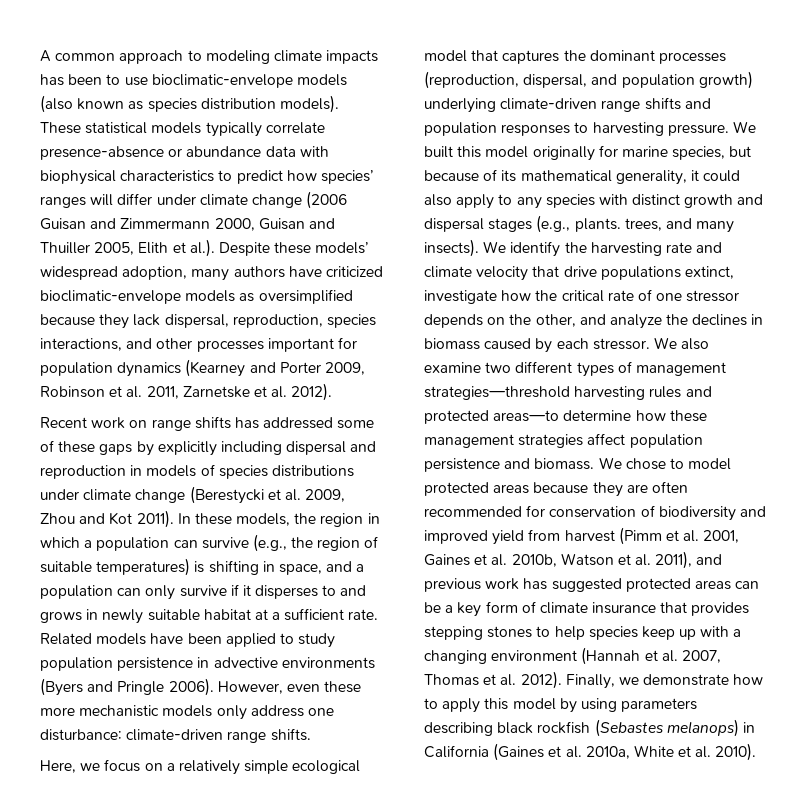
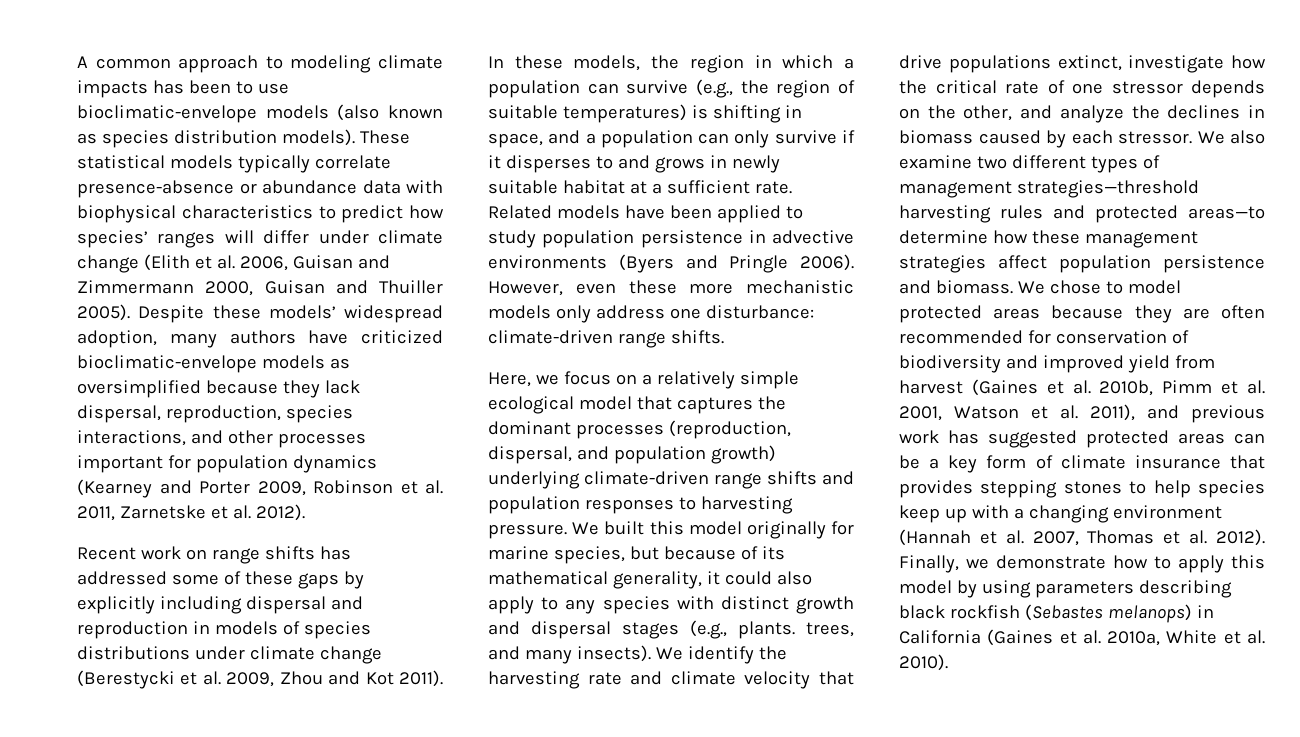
- These statistical models typically correlate presence-absence or abundance data with biophysical characteristics to predict how species’ ranges will differ under climate change (2006 Guisan and Zimmermann 2000, Guisan and Thuiller 2005, Elith et al.). Despite these models’ widespread adoption, many authors have criticized bioclimatic-envelope models as oversimplified because they lack dispersal, reproduction, species interactions, and other processes important for population dynamics (Kearney and Porter 2009, Robinson et al. 2011, Zarnetske et al. 2012).
+ These statistical models typically correlate presence-absence or abundance data with biophysical characteristics to predict how species’ ranges will differ under climate change (Elith et al. 2006, Guisan and Zimmermann 2000, Guisan and Thuiller 2005). Despite these models’ widespread adoption, many authors have criticized bioclimatic-envelope models as oversimplified because they lack dispersal, reproduction, species interactions, and other processes important for population dynamics (Kearney and Porter 2009, Robinson et al. 2011, Zarnetske et al. 2012).
- We chose to model protected areas because they are often recommended for conservation of biodiversity and improved yield from harvest (Pimm et al. 2001, Gaines et al. 2010b, Watson et al. 2011), and previous work has suggested protected areas can be a key form of climate insurance that provides stepping stones to help species keep up with a changing environment (Hannah et al. 2007, Thomas et al. 2012).
+ We chose to model protected areas because they are often recommended for conservation of biodiversity and improved yield from harvest (Gaines et al. 2010b, Pimm et al. 2001, Watson et al. 2011), and previous work has suggested protected areas can be a key form of climate insurance that provides stepping stones to help species keep up with a changing environment (Hannah et al. 2007, Thomas et al. 2012).

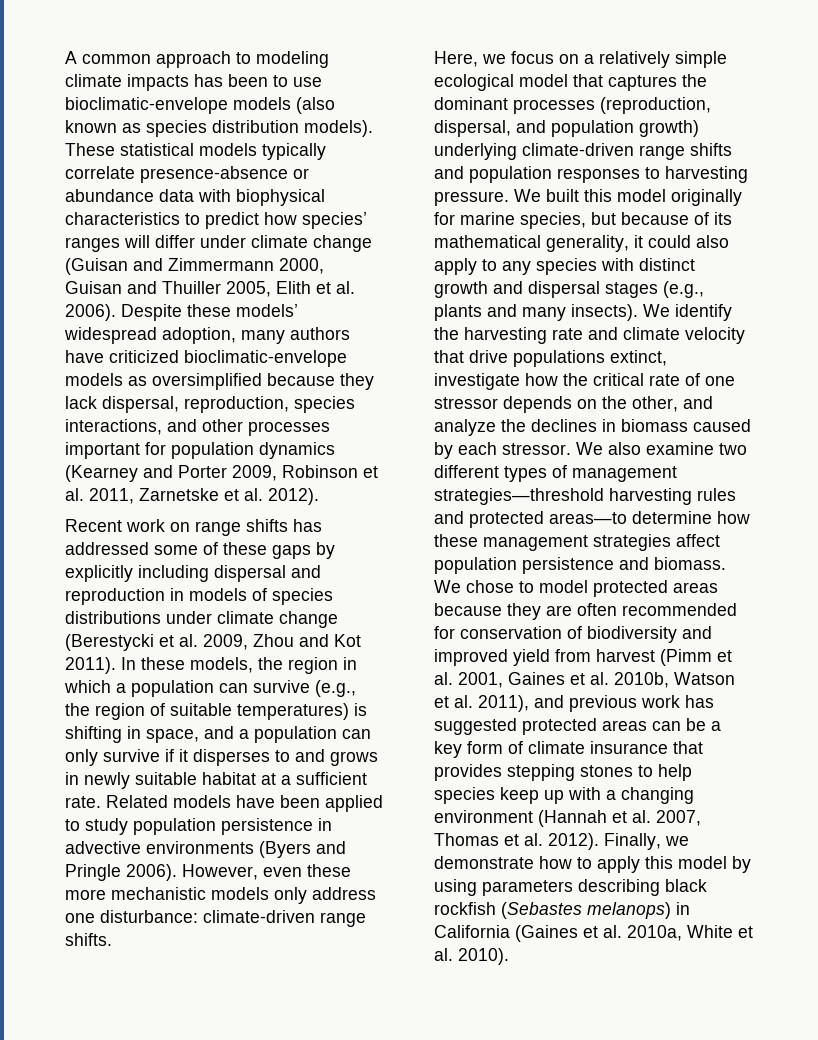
- These statistical models typically correlate presence-absence or abundance data with biophysical characteristics to predict how species’ ranges will differ under climate change (Elith et al. 2006, Guisan and Zimmermann 2000, Guisan and Thuiller 2005).
+ These statistical models typically correlate presence-absence or abundance data with biophysical characteristics to predict how species’ ranges will differ under climate change (Guisan and Zimmermann 2000, Guisan and Thuiller 2005, Elith et al. 2006).
- We built this model originally for marine species, but because of its mathematical generality, it could also apply to any species with distinct growth and dispersal stages (e.g., plants. trees, and many insects).
+ We built this model originally for marine species, but because of its mathematical generality, it could also apply to any species with distinct growth and dispersal stages (e.g., plants and many insects).
- We chose to model protected areas because they are often recommended for conservation of biodiversity and improved yield from harvest (Gaines et al. 2010b, Pimm et al. 2001, Watson et al. 2011), and previous work has suggested protected areas can be a key form of climate insurance that provides stepping stones to help species keep up with a changing environment (Hannah et al. 2007, Thomas et al. 2012).
+ We chose to model protected areas because they are often recommended for conservation of biodiversity and improved yield from harvest (Pimm et al. 2001, Gaines et al. 2010b, Watson et al. 2011), and previous work has suggested protected areas can be a key form of climate insurance that provides stepping stones to help species keep up with a changing environment (Hannah et al. 2007, Thomas et al. 2012).

